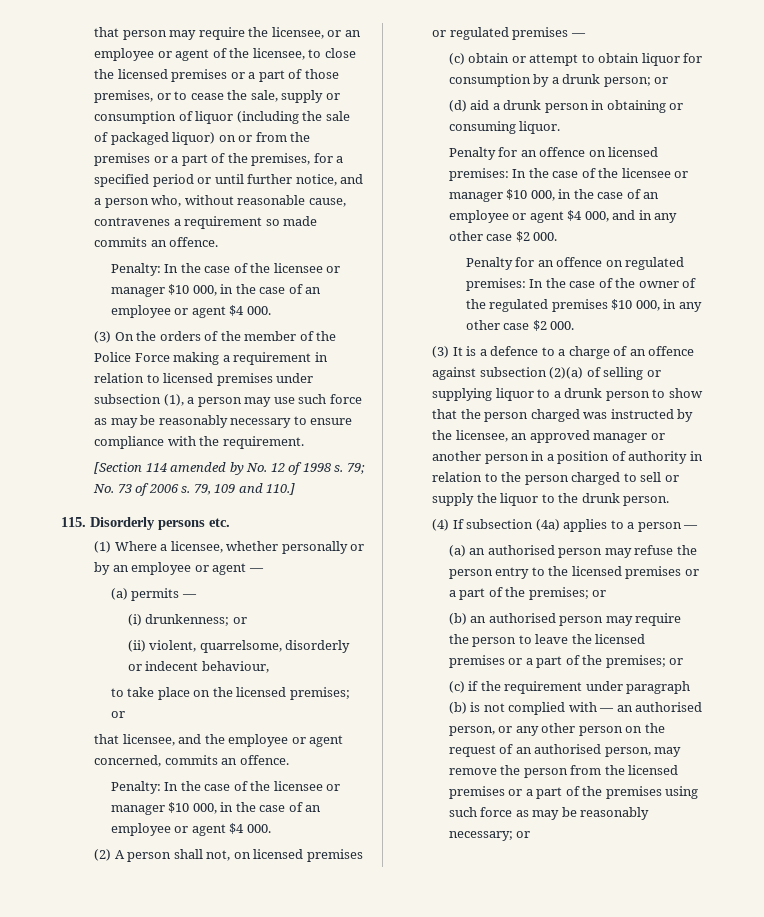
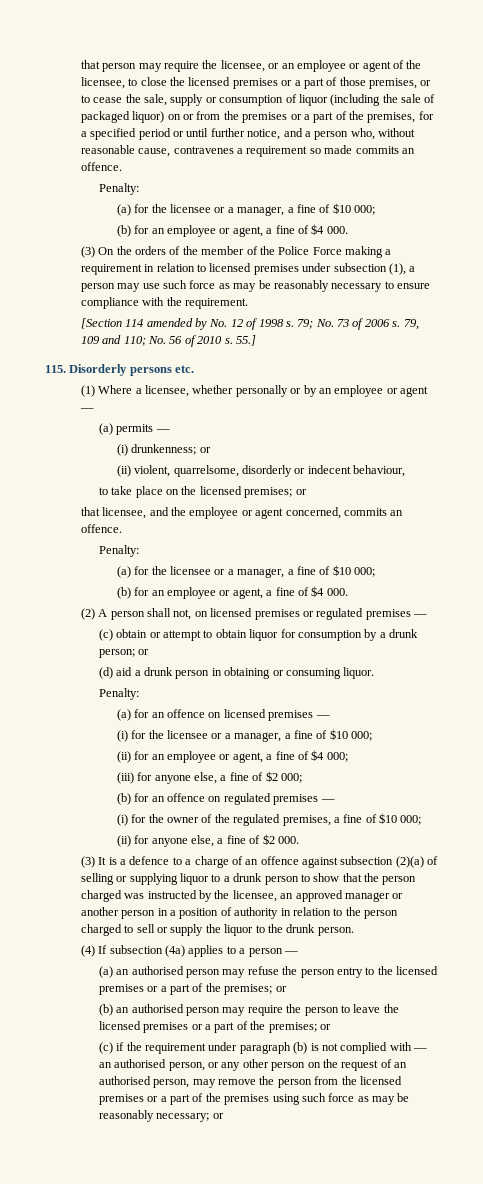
  that person may require the licensee, or an employee or agent of the licensee, to close the licensed premises or a part of those premises, or to cease the sale, supply or consumption of liquor (including the sale of packaged liquor) on or from the premises or a part of the premises, for a specified period or until further notice, and a person who, without reasonable cause, contravenes a requirement so made commits an offence.
- Penalty: In the case of the licensee or manager $10 000, in the case of an employee or agent $4 000.
+ Penalty:
+ (a) for the licensee or a manager, a fine of $10 000;
+ (b) for an employee or agent, a fine of $4 000.
- 79, 109 and 110.]
+ 79, 109 and 110; No. 56 of 2010 s. 55.]
  that licensee, and the employee or agent concerned, commits an offence.
- Penalty: In the case of the licensee or manager $10 000, in the case of an employee or agent $4 000.
+ Penalty:
+ (a) for the licensee or a manager, a fine of $10 000;
+ (b) for an employee or agent, a fine of $4 000.
  (d) aid a drunk person in obtaining or consuming liquor.
- Penalty for an offence on licensed premises: In the case of the licensee or manager $10 000, in the case of an employee or agent $4 000, and in any other case $2 000.
- Penalty for an offence on regulated premises: In the case of the owner of the regulated premises $10 000, in any other case $2 000.
+ Penalty:
+ (a) for an offence on licensed premises —
+ (i) for the licensee or a manager, a fine of $10 000;
+ (ii) for an employee or agent, a fine of $4 000;
+ (iii) for anyone else, a fine of $2 000;
+ (b) for an offence on regulated premises —
+ (i) for the owner of the regulated premises, a fine of $10 000;
+ (ii) for anyone else, a fine of $2 000.

